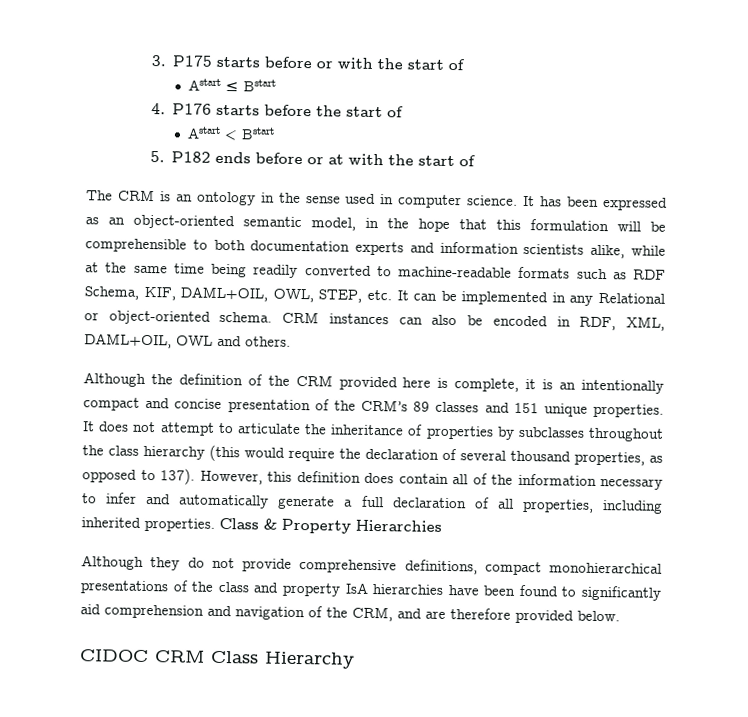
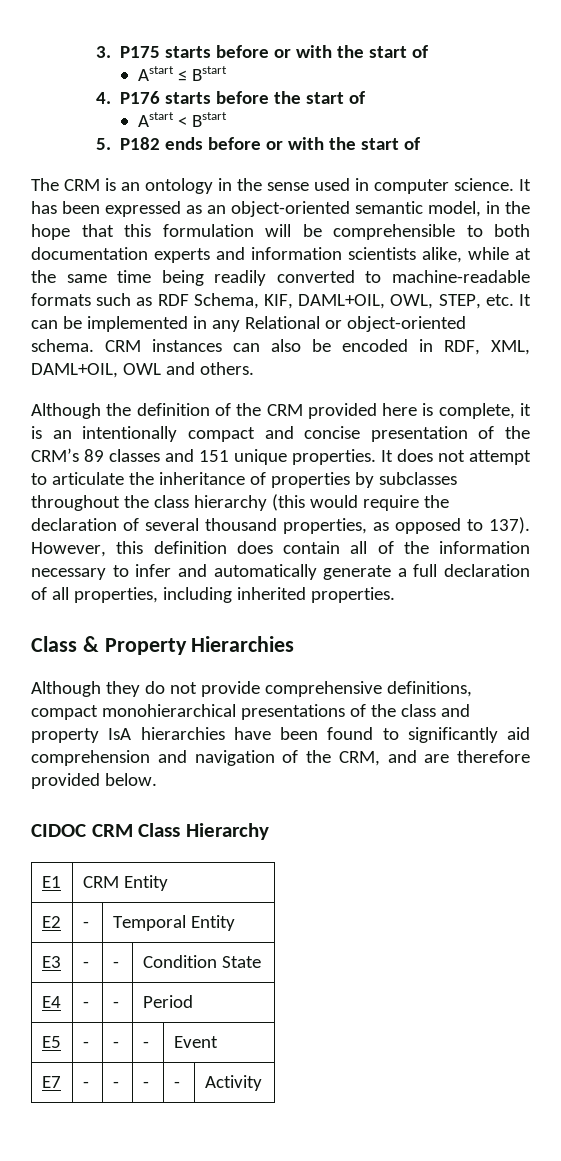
- 5. P182 ends before or at with the start of
+ 5. P182 ends before or with the start of
- However, this definition does contain all of the information necessary to infer and automatically generate a full declaration of all properties, including inherited properties. Class & Property Hierarchies
+ However, this definition does contain all of the information necessary to infer and automatically generate a full declaration of all properties, including inherited properties.
+ Class & Property Hierarchies
+ E1 | CRM Entity
+ E2 | - | Temporal Entity
+ E3 | - | - | Condition State
+ E4 | - | - | Period
+ E5 | - | - | - | Event
+ E7 | - | - | - | - | Activity

